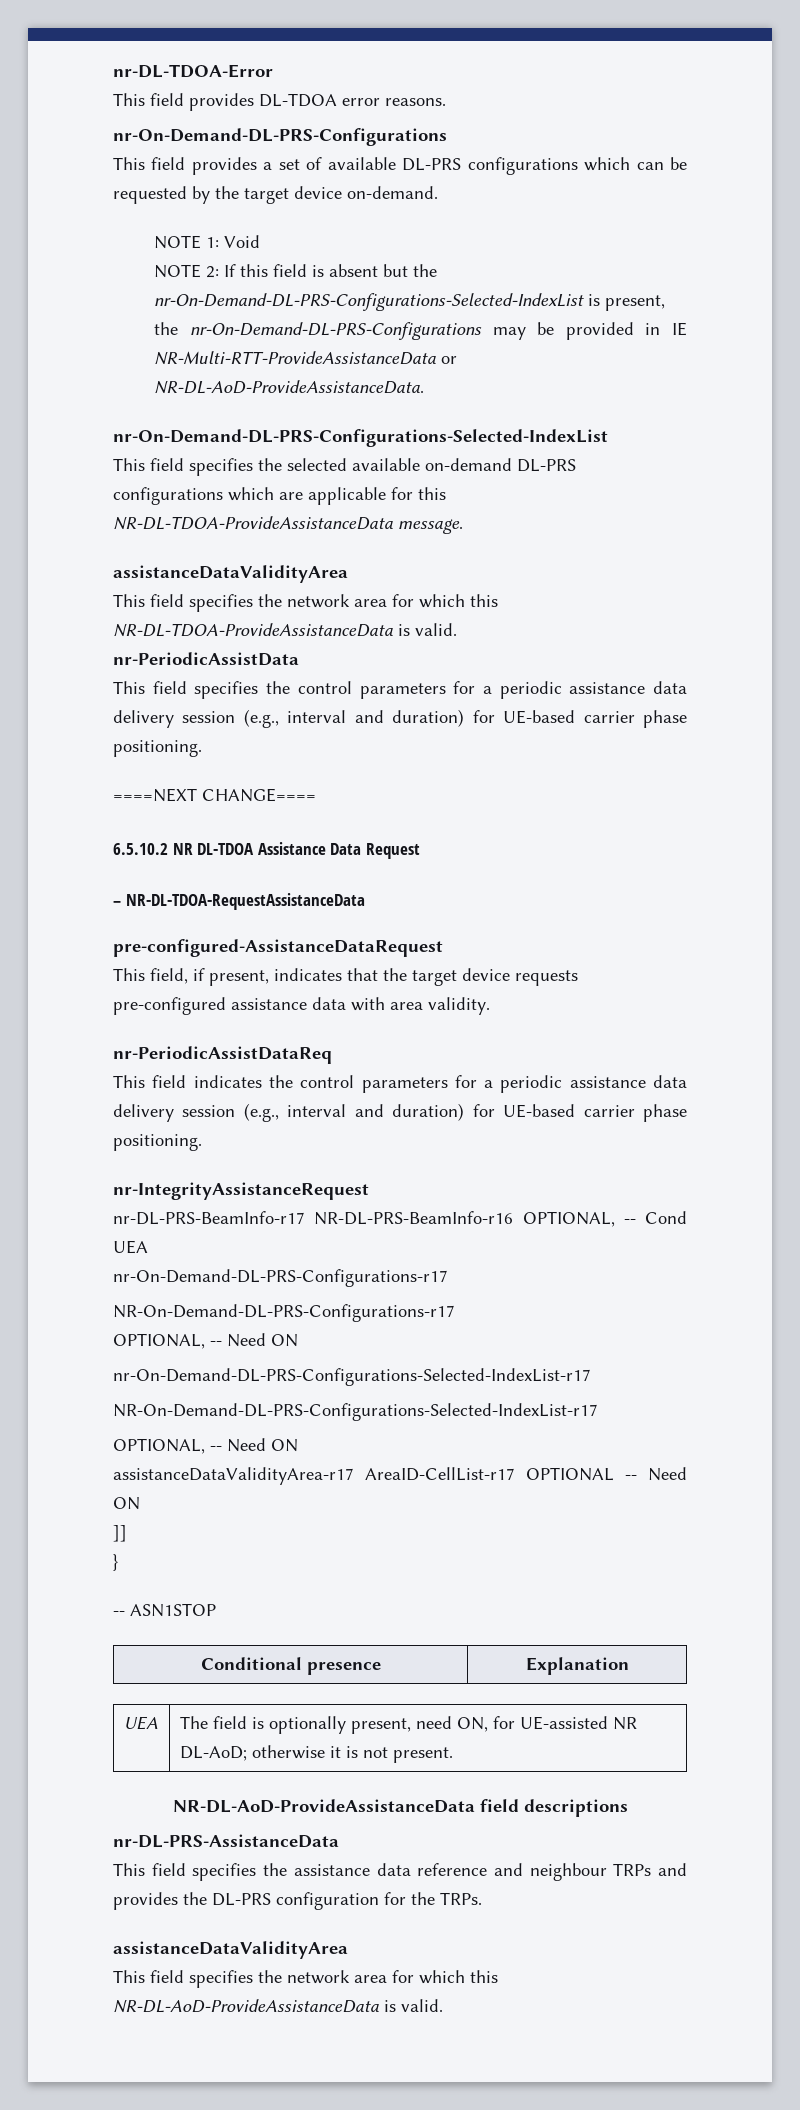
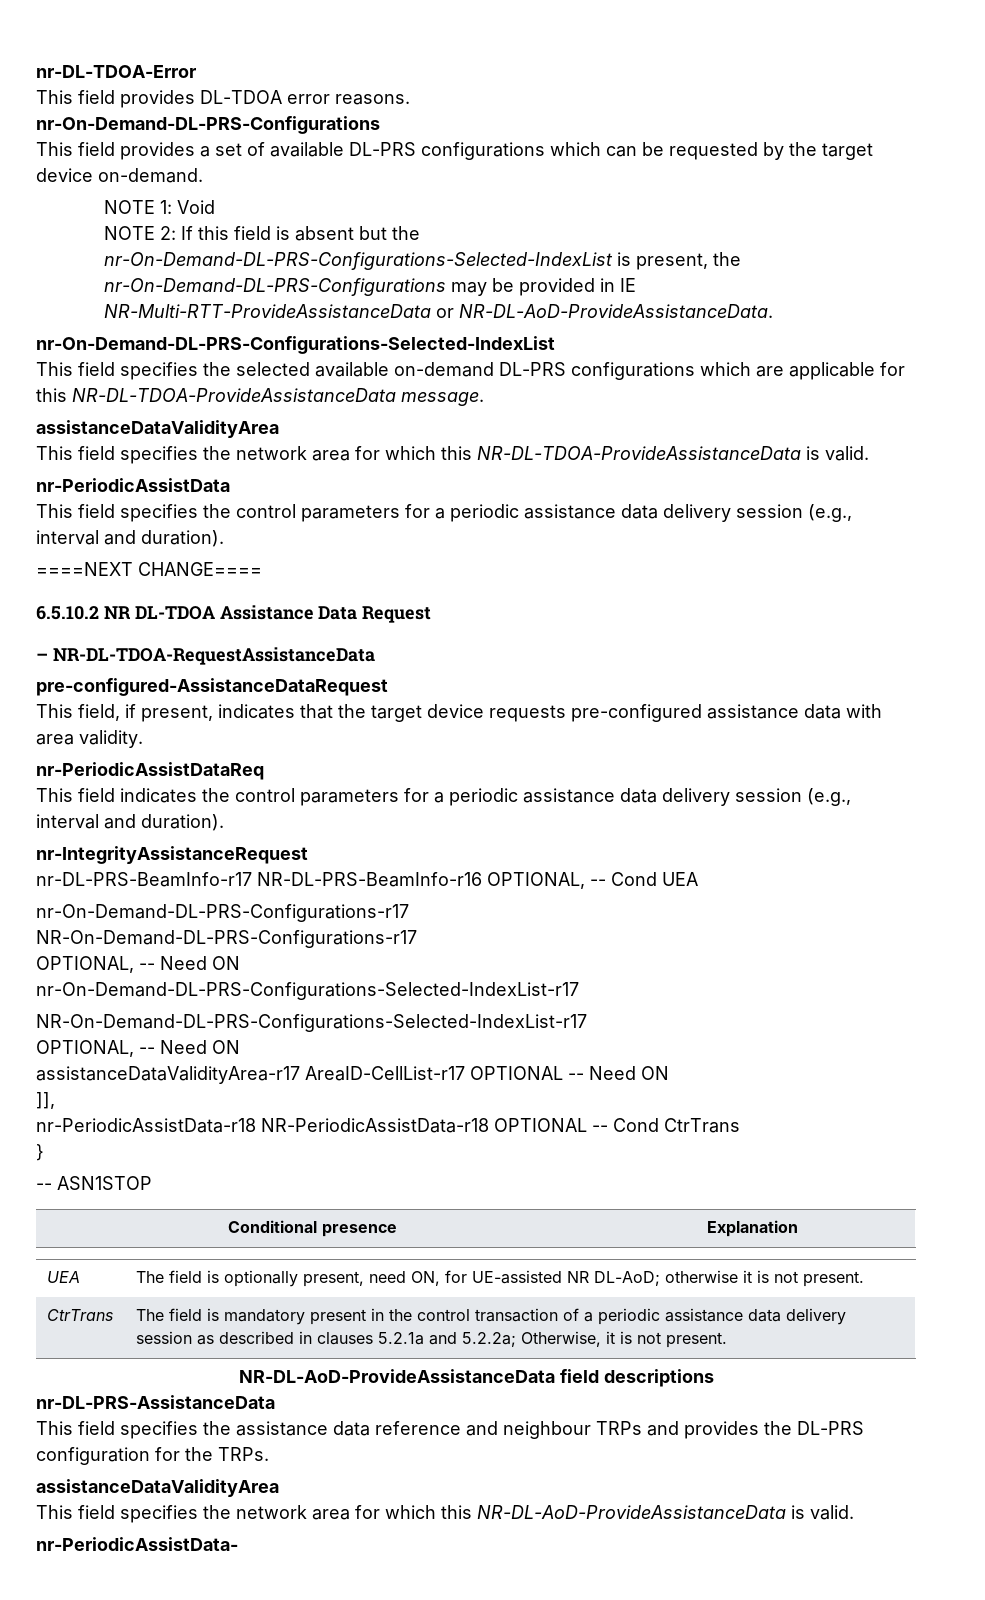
- This field specifies the control parameters for a periodic assistance data delivery session (e.g., interval and duration) for UE-based carrier phase positioning.
+ This field specifies the control parameters for a periodic assistance data delivery session (e.g., interval and duration).
- This field indicates the control parameters for a periodic assistance data delivery session (e.g., interval and duration) for UE-based carrier phase positioning.
+ This field indicates the control parameters for a periodic assistance data delivery session (e.g., interval and duration).
- ]]
+ ]],
+ nr-PeriodicAssistData-r18 NR-PeriodicAssistData-r18 OPTIONAL -- Cond CtrTrans
+ CtrTrans | The field is mandatory present in the control transaction of a periodic assistance data delivery session as described in clauses 5.2.1a and 5.2.2a; Otherwise, it is not present.
+ nr-PeriodicAssistData-

